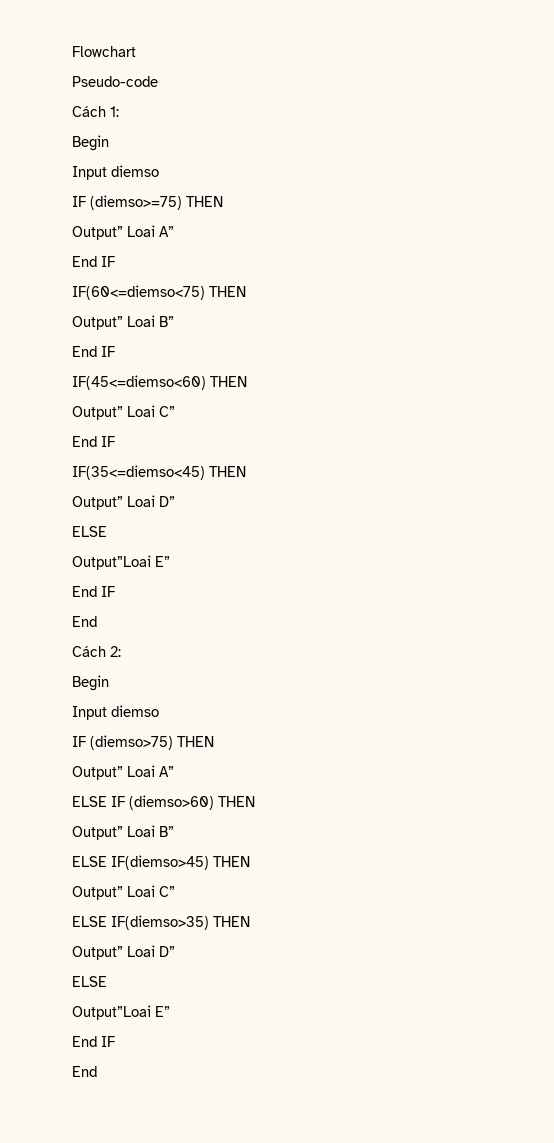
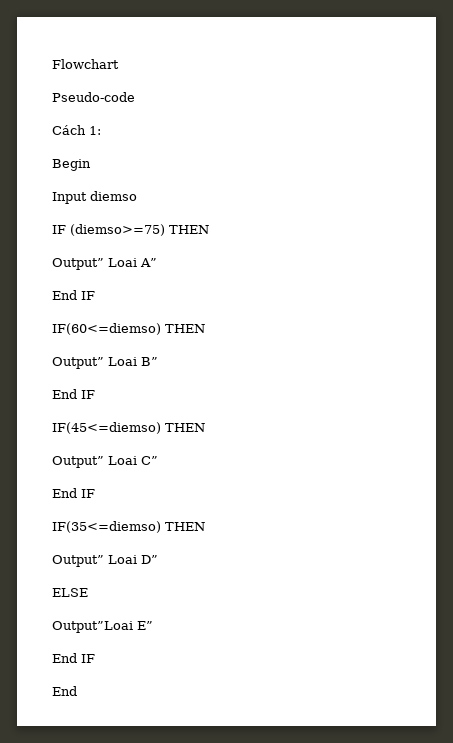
- IF(60<=diemso<75) THEN
+ IF(60<=diemso) THEN
- IF(45<=diemso<60) THEN
+ IF(45<=diemso) THEN
- IF(35<=diemso<45) THEN
+ IF(35<=diemso) THEN
- Cách 2:
- Begin
- Input diemso
- IF (diemso>75) THEN
- Output” Loai A”
- ELSE IF (diemso>60) THEN
- Output” Loai B”
- ELSE IF(diemso>45) THEN
- Output” Loai C”
- ELSE IF(diemso>35) THEN
- Output” Loai D”
- ELSE
- Output”Loai E”
- End IF
- End

